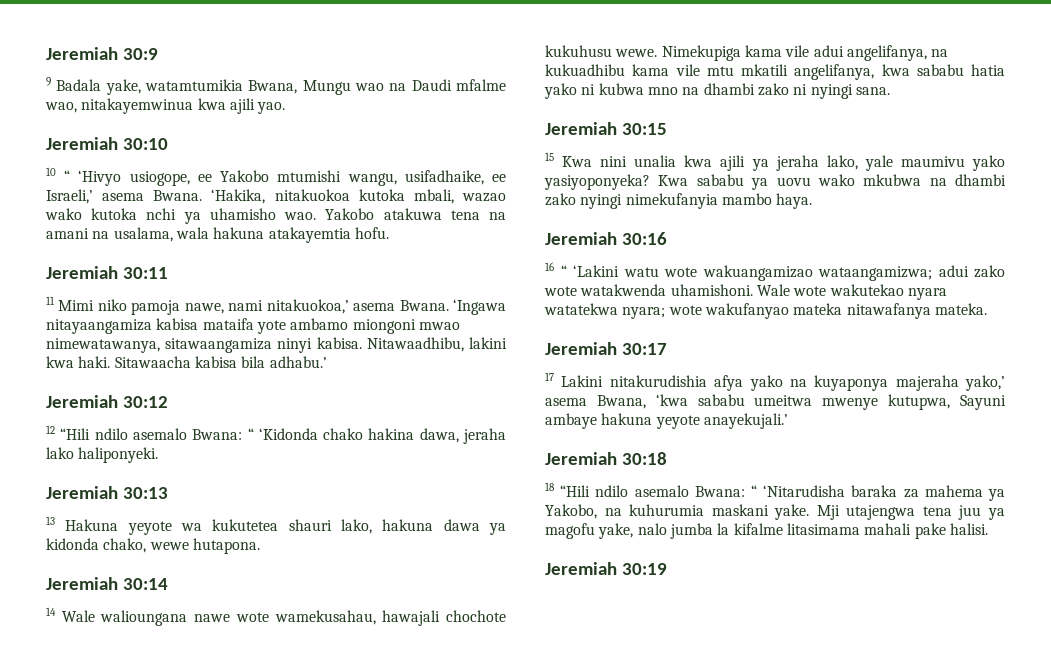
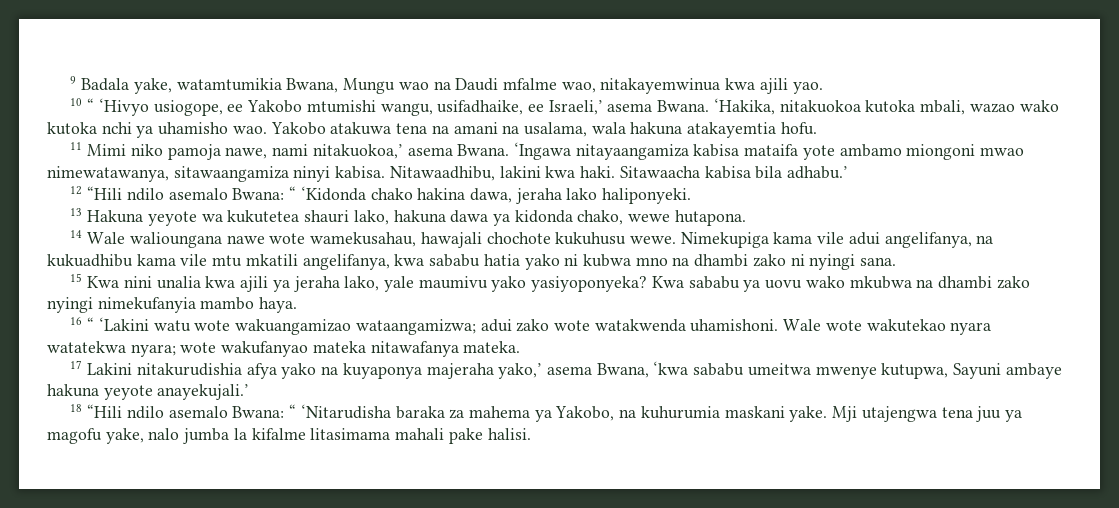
- Jeremiah 30:9
- Jeremiah 30:10
- Jeremiah 30:11
- Jeremiah 30:12
- Jeremiah 30:13
- Jeremiah 30:14
- Jeremiah 30:15
- Jeremiah 30:16
- Jeremiah 30:17
- Jeremiah 30:18
- Jeremiah 30:19

